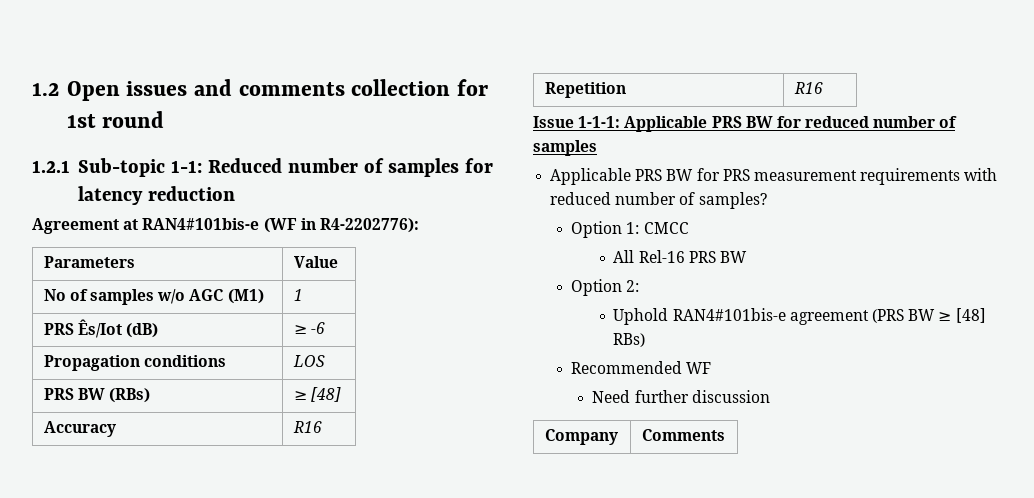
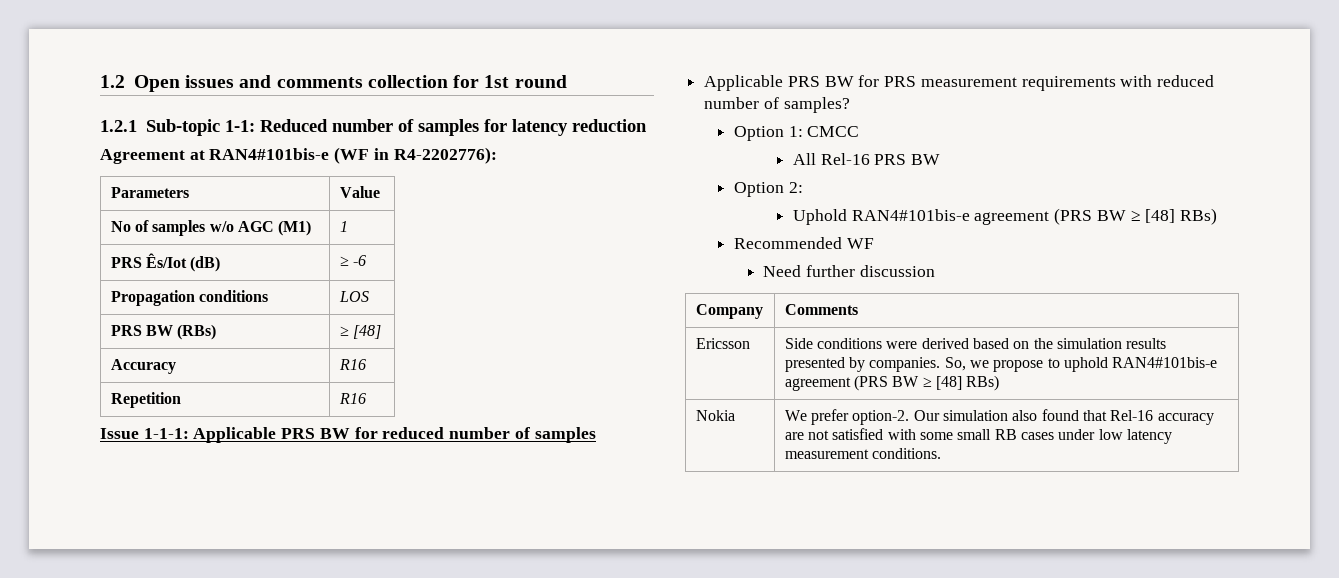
+ Ericsson | Side conditions were derived based on the simulation results presented by companies. So, we propose to uphold RAN4#101bis-e agreement (PRS BW ≥ [48] RBs)
+ Nokia | We prefer option-2. Our simulation also found that Rel-16 accuracy are not satisfied with some small RB cases under low latency measurement conditions.

